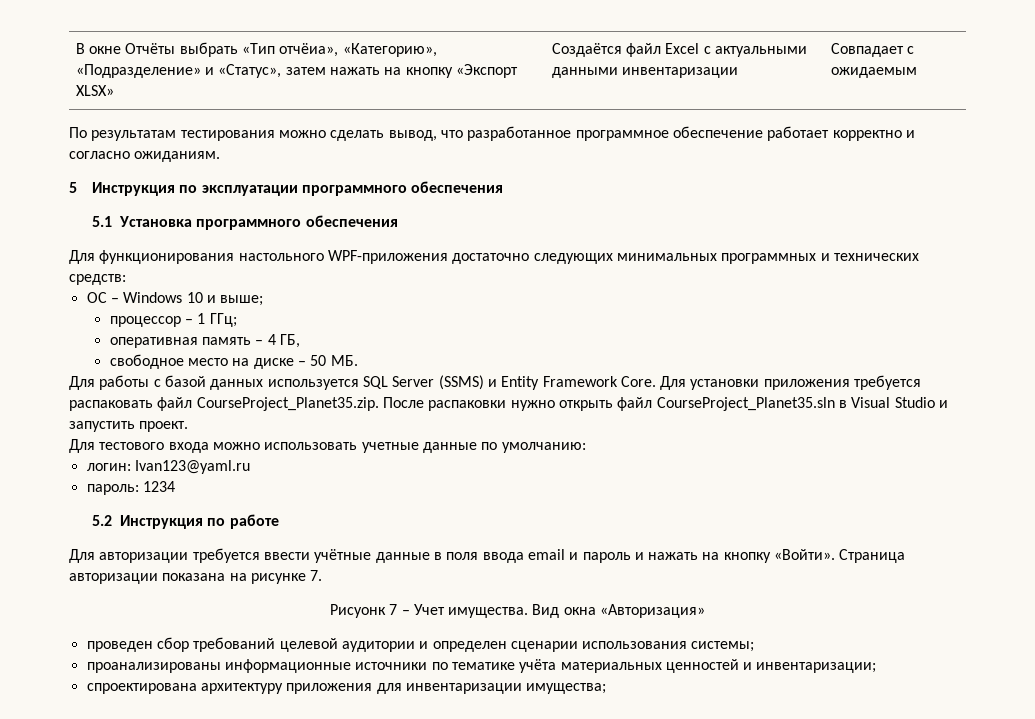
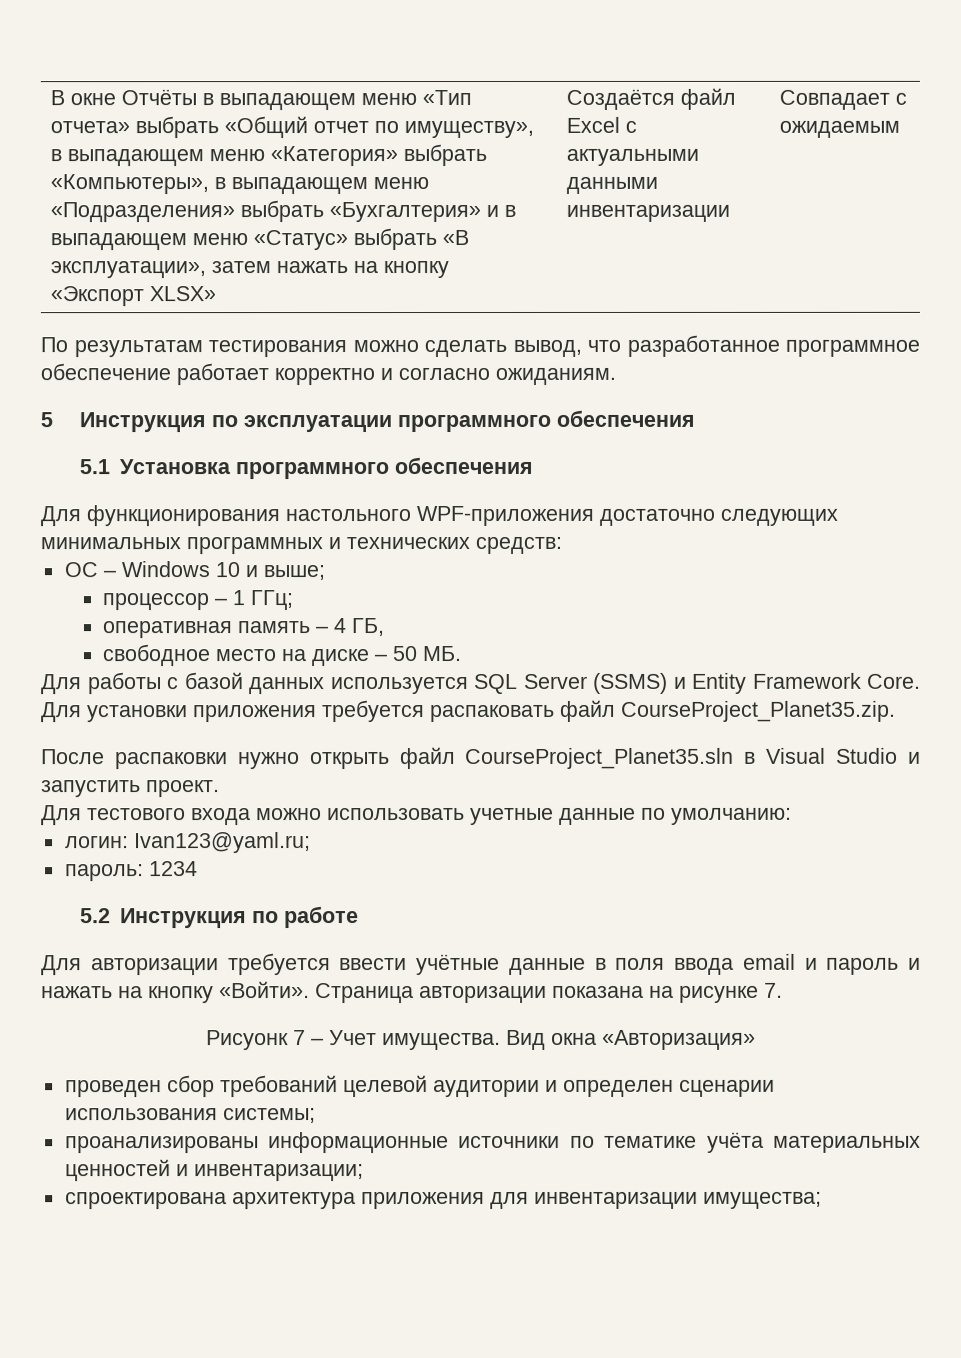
- В окне Отчёты выбрать «Тип отчёиа», «Категорию», «Подразделение» и «Статус», затем нажать на кнопку «Экспорт XLSX»
+ В окне Отчёты в выпадающем меню «Тип отчета» выбрать «Общий отчет по имуществу», в выпадающем меню «Категория» выбрать «Компьютеры», в выпадающем меню «Подразделения» выбрать «Бухгалтерия» и в выпадающем меню «Статус» выбрать «В эксплуатации», затем нажать на кнопку «Экспорт XLSX»
- Для установки приложения требуется распаковать файл CourseProject_Planet35.zip. После распаковки нужно открыть файл CourseProject_Planet35.sln в Visual Studio и запустить проект.
+ Для установки приложения требуется распаковать файл CourseProject_Planet35.zip.
+ После распаковки нужно открыть файл CourseProject_Planet35.sln в Visual Studio и запустить проект.
- логин: Ivan123@yaml.ru
+ логин: Ivan123@yaml.ru;
- спроектирована архитектуру приложения для инвентаризации имущества;
+ спроектирована архитектура приложения для инвентаризации имущества;

